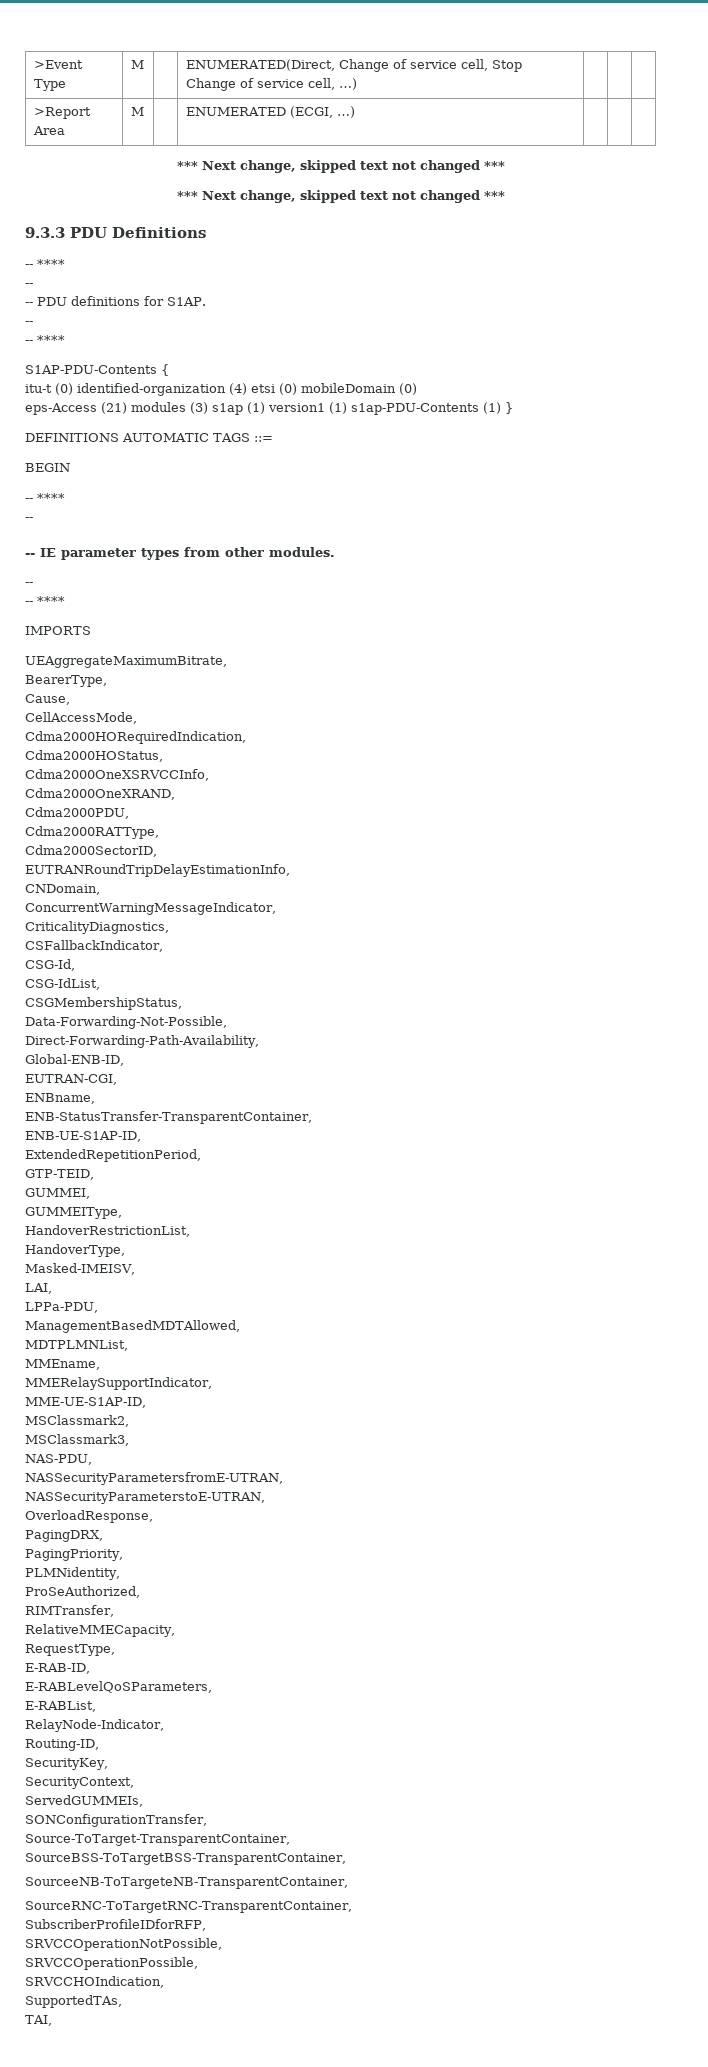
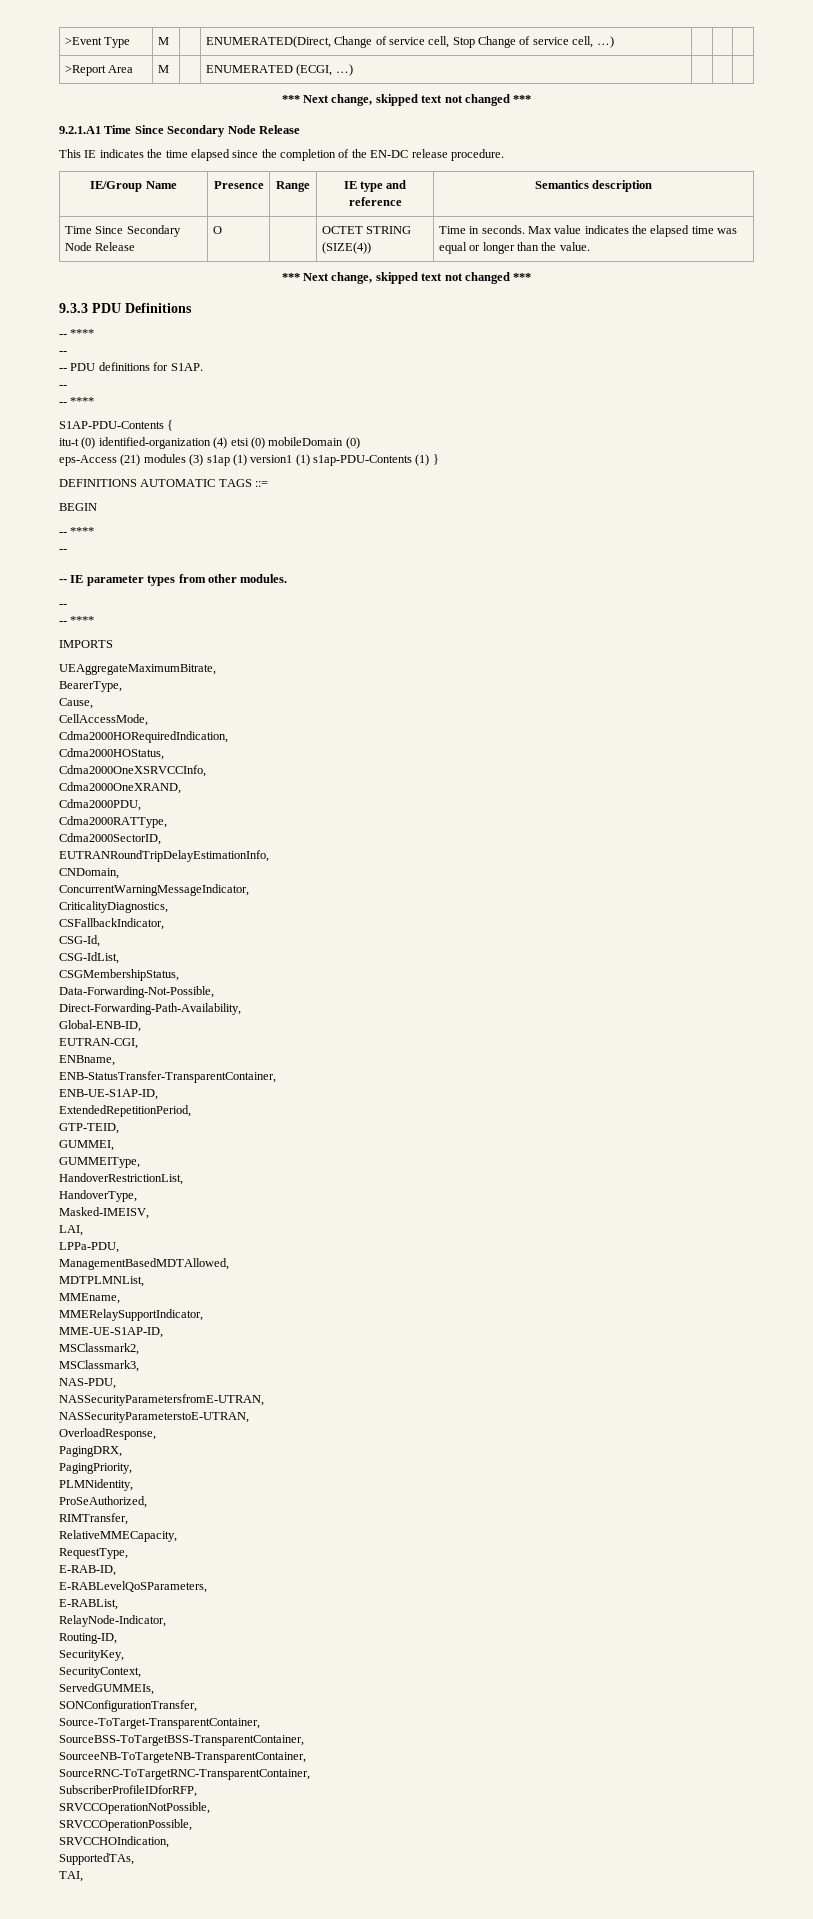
+ 9.2.1.A1 Time Since Secondary Node Release
+ This IE indicates the time elapsed since the completion of the EN-DC release procedure.
+ IE/Group Name | Presence | Range | IE type and reference | Semantics description
+ Time Since Secondary Node Release | O | | OCTET STRING (SIZE(4)) | Time in seconds. Max value indicates the elapsed time was equal or longer than the value.

